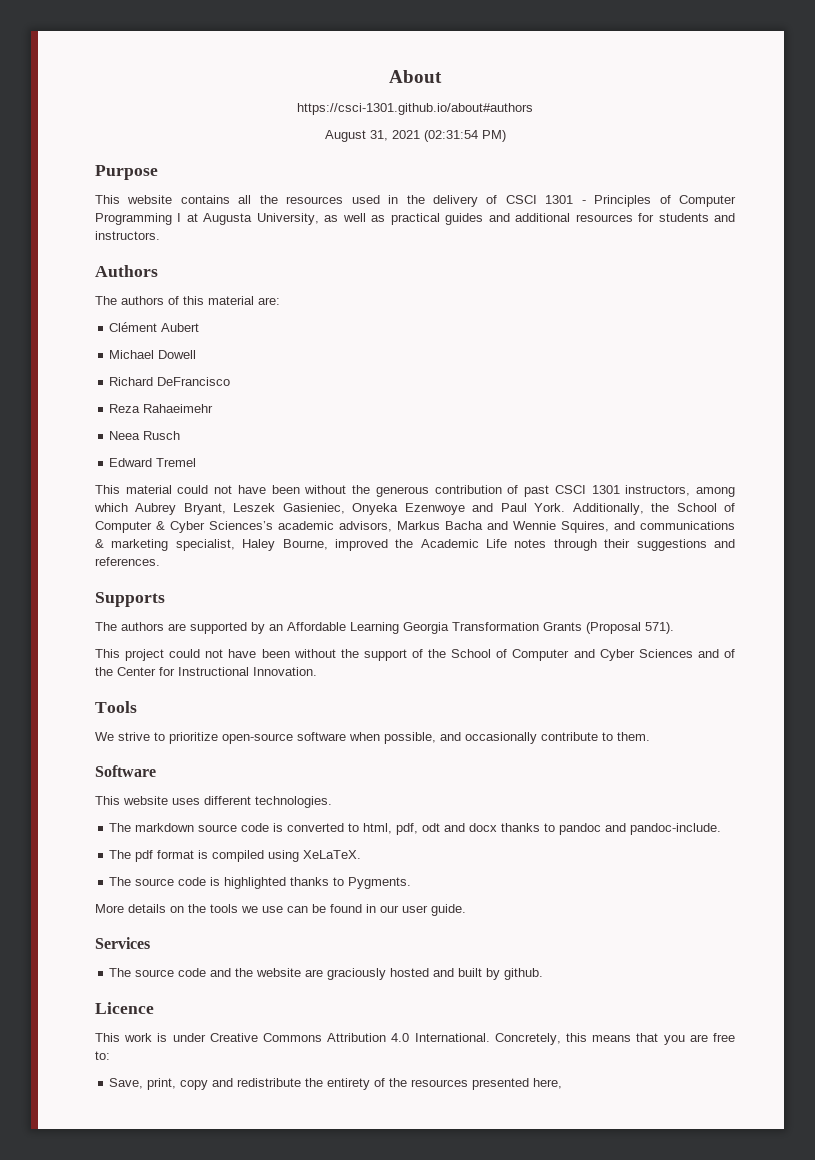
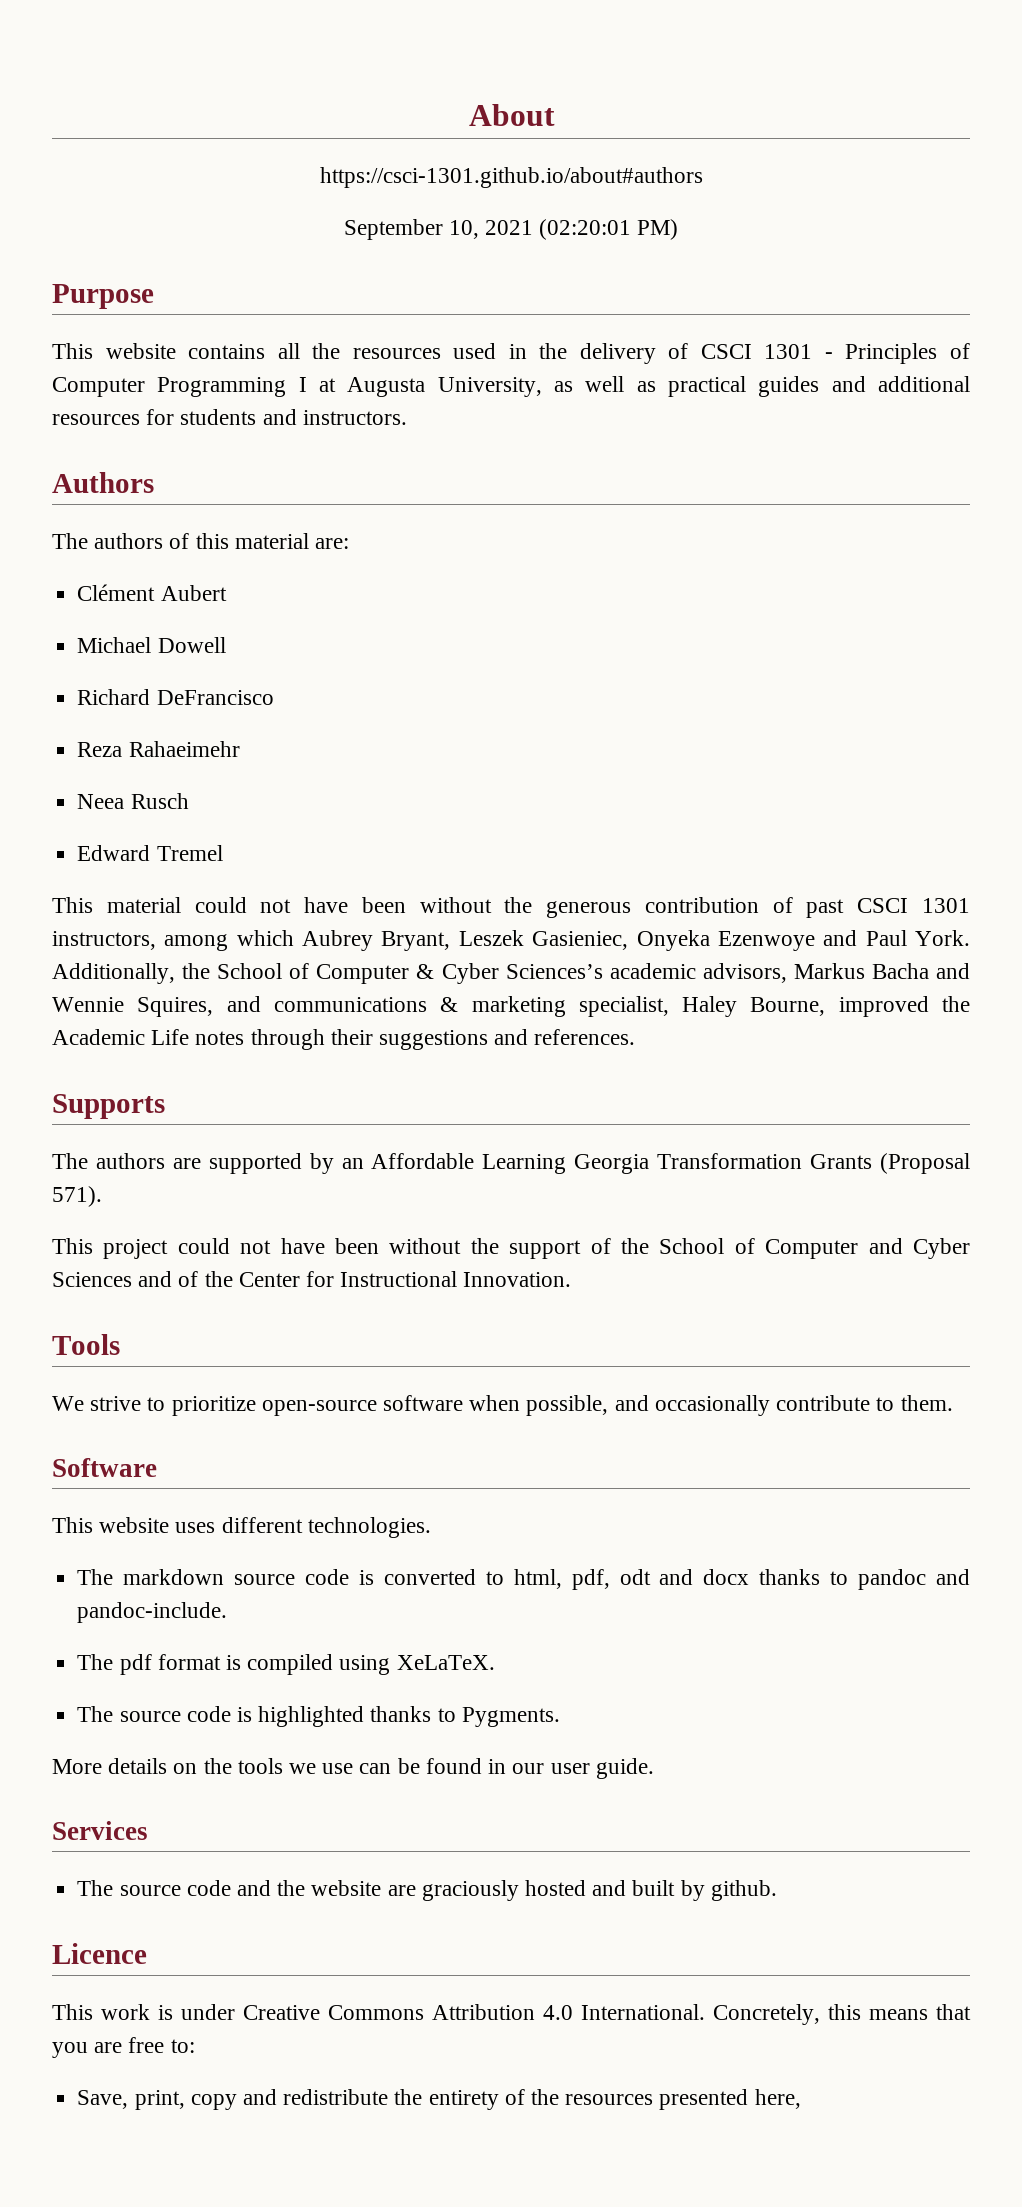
- August 31, 2021 (02:31:54 PM)
+ September 10, 2021 (02:20:01 PM)

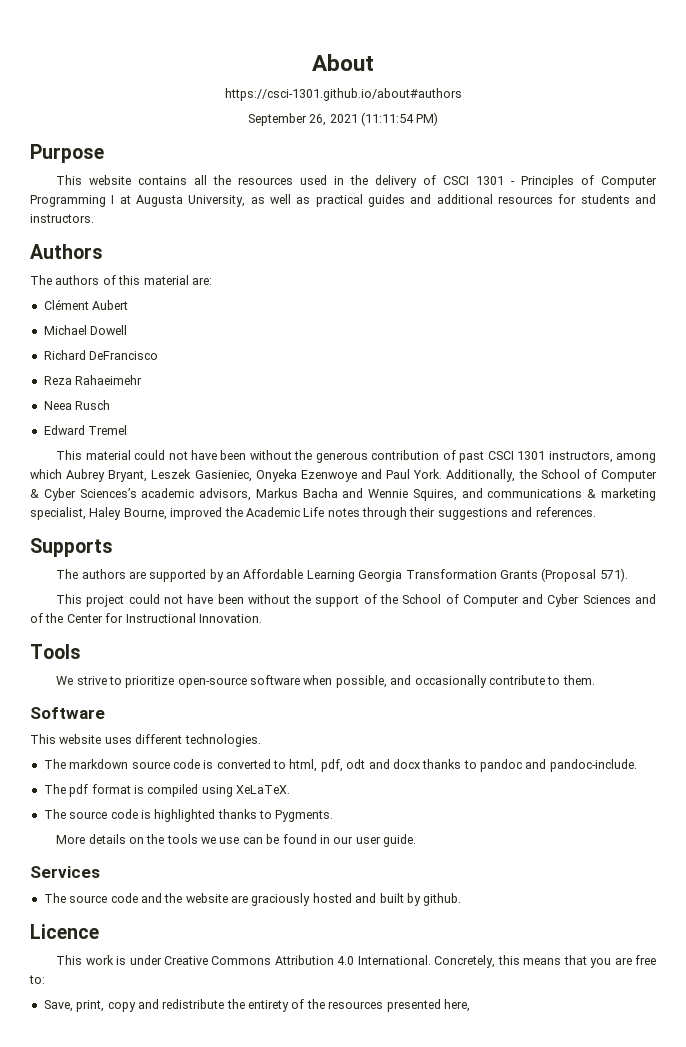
- September 10, 2021 (02:20:01 PM)
+ September 26, 2021 (11:11:54 PM)

